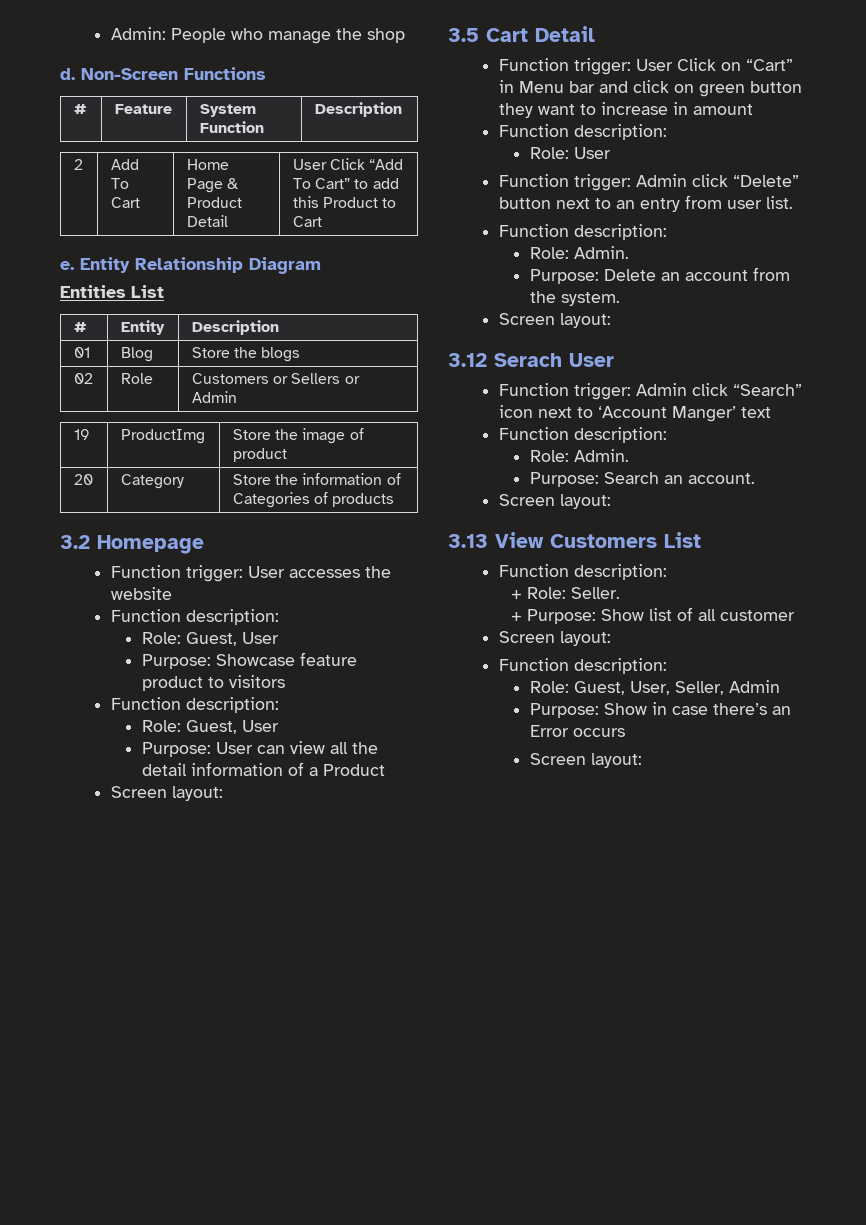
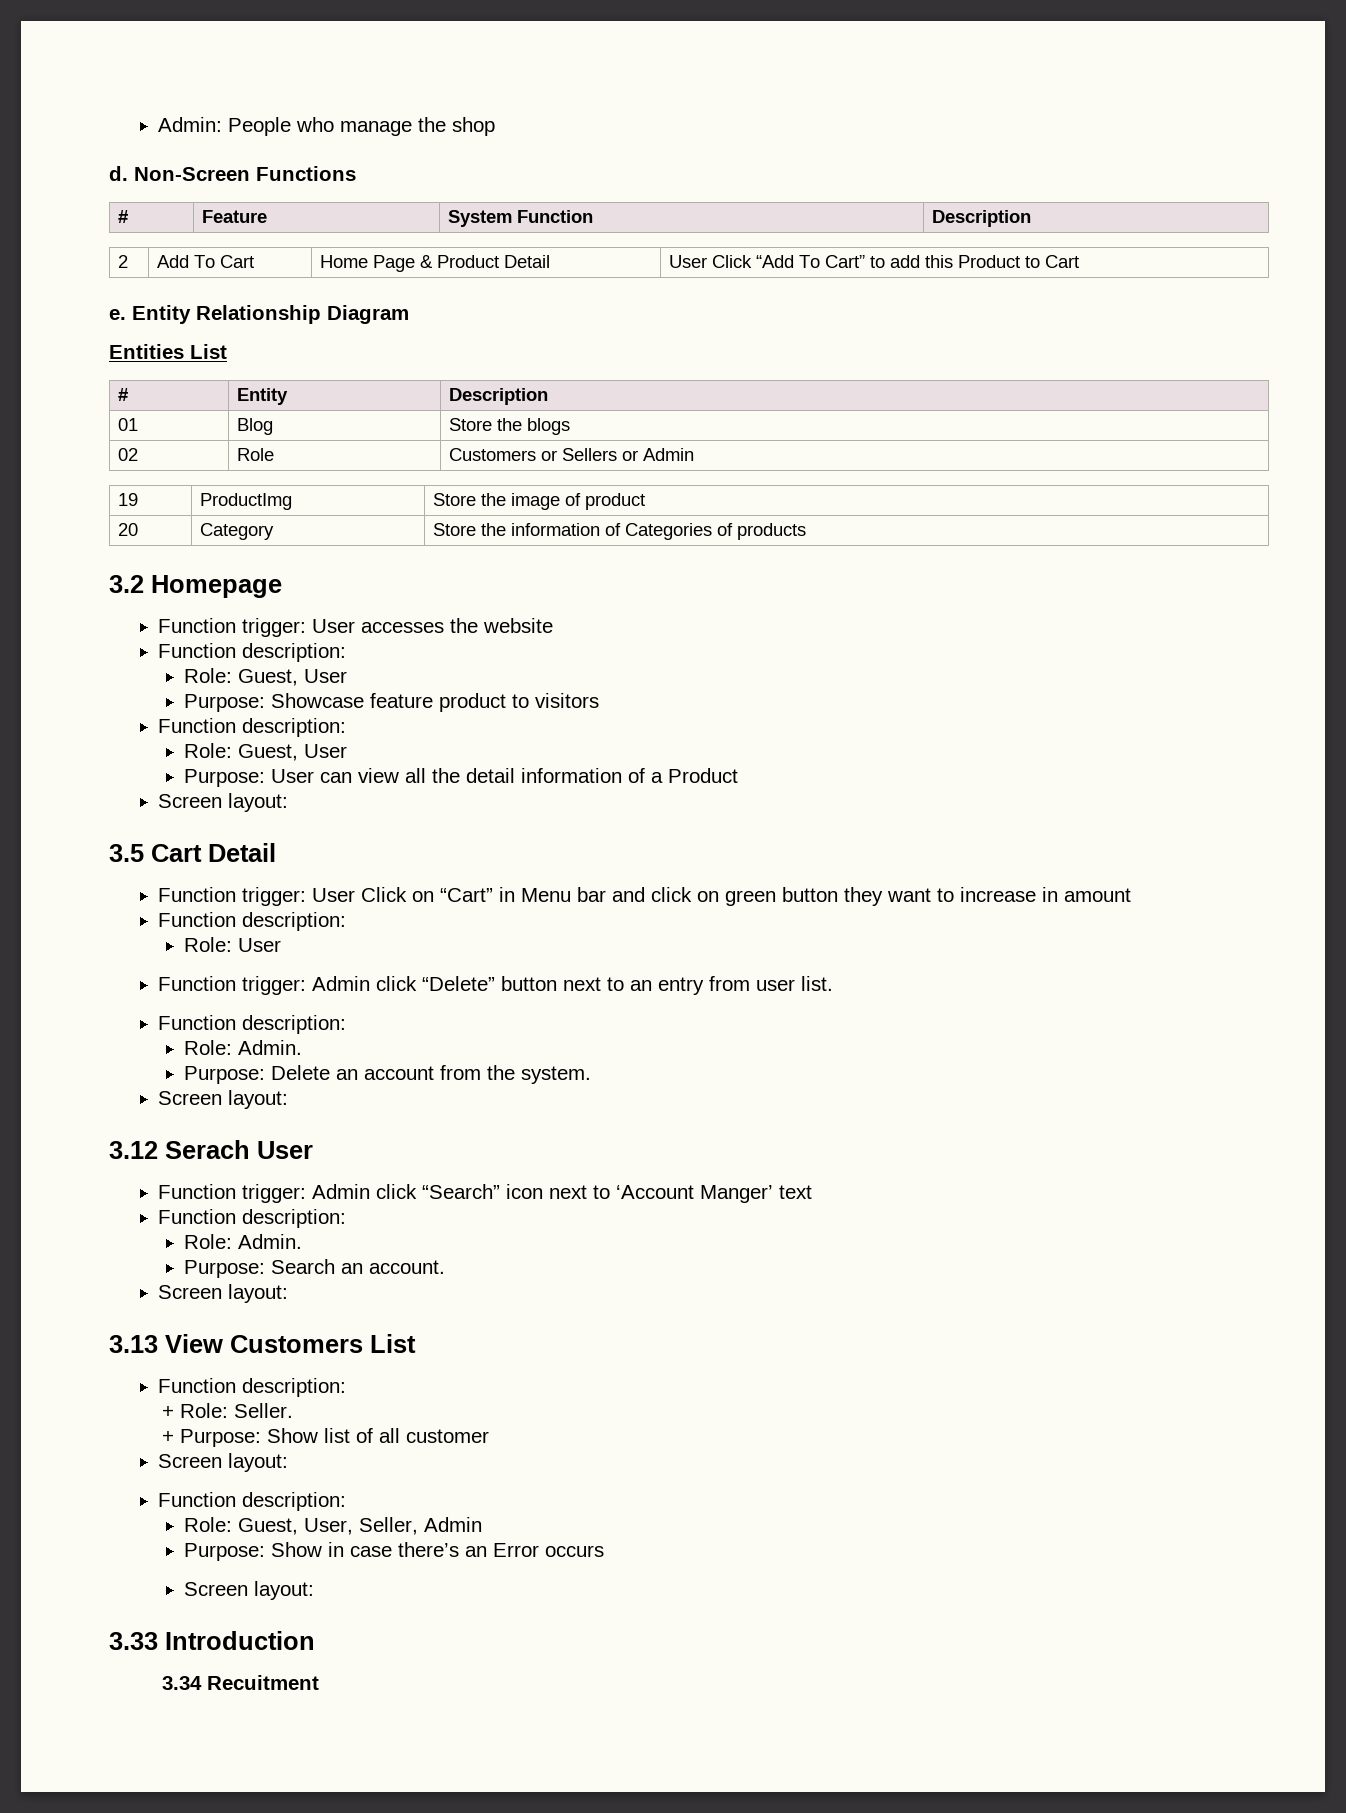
+ 3.33 Introduction
+ 3.34 Recuitment

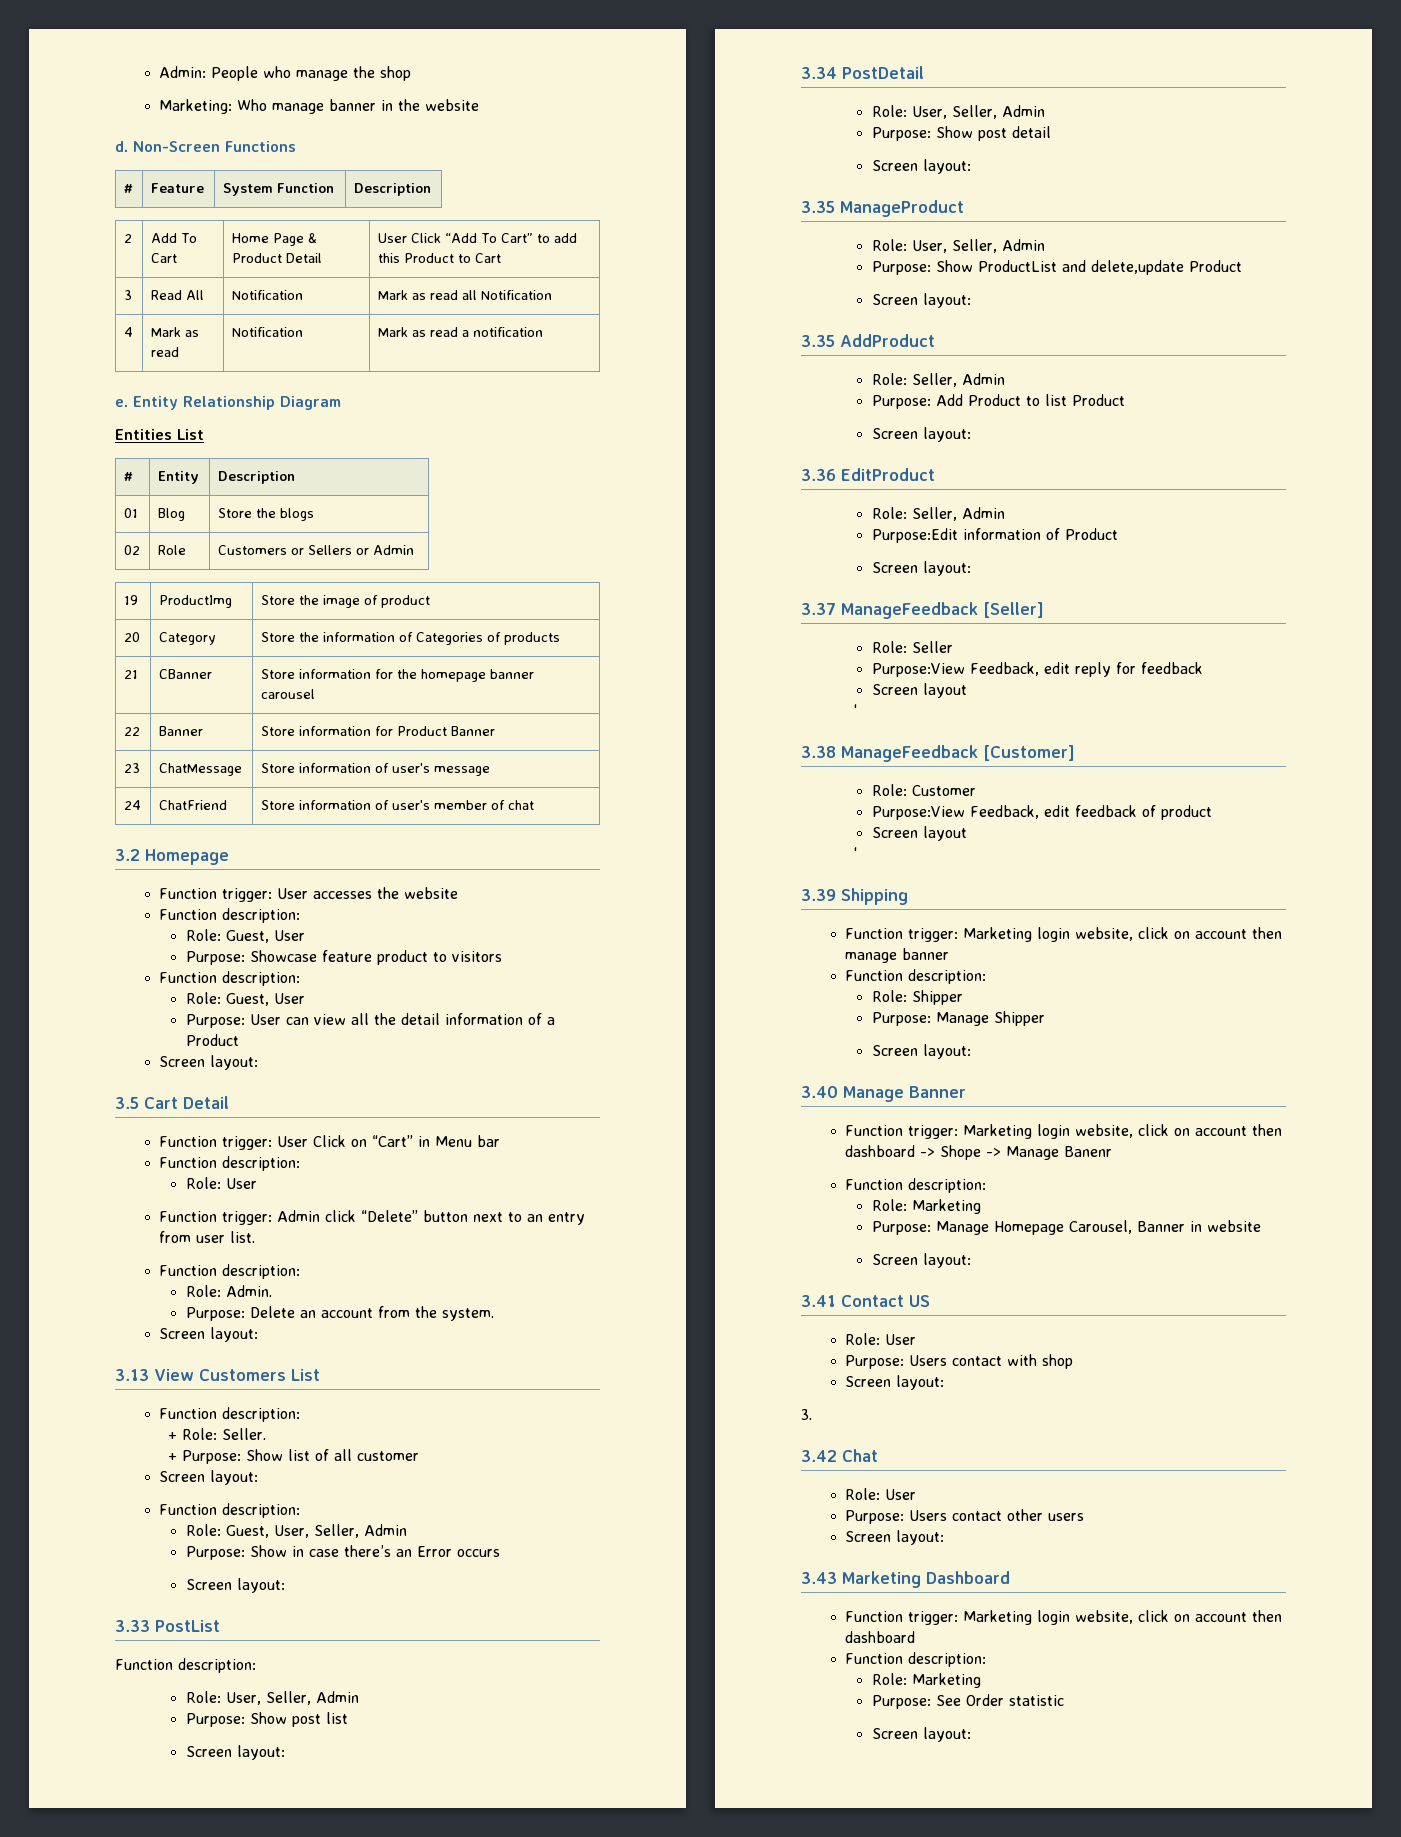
+ Marketing: Who manage banner in the website
+ 3 | Read All | Notification | Mark as read all Notification
+ 4 | Mark as read | Notification | Mark as read a notification
+ 21 | CBanner | Store information for the homepage banner carousel
+ 22 | Banner | Store information for Product Banner
+ 23 | ChatMessage | Store information of user's message
+ 24 | ChatFriend | Store information of user's member of chat
- Function trigger: User Click on “Cart” in Menu bar and click on green button they want to increase in amount
+ Function trigger: User Click on “Cart” in Menu bar
- 3.12 Serach User
- Function trigger: Admin click “Search” icon next to ‘Account Manger’ text
- Function description:
- Role: Admin.
- Purpose: Search an account.
- Screen layout:
- 3.33 Introduction
- 3.34 Recuitment
+ 3.33 PostList
+ Function description:
+ Role: User, Seller, Admin
+ Purpose: Show post list
+ Screen layout:
+ 3.34 PostDetail
+ Role: User, Seller, Admin
+ Purpose: Show post detail
+ Screen layout:
+ 3.35 ManageProduct
+ Role: User, Seller, Admin
+ Purpose: Show ProductList and delete,update Product
+ Screen layout:
+ 3.35 AddProduct
+ Role: Seller, Admin
+ Purpose: Add Product to list Product
+ Screen layout:
+ 3.36 EditProduct
+ Role: Seller, Admin
+ Purpose:Edit information of Product
+ Screen layout:
+ 3.37 ManageFeedback [Seller]
+ Role: Seller
+ Purpose:View Feedback, edit reply for feedback
+ Screen layout
+ ‘
+ 3.38 ManageFeedback [Customer]
+ Role: Customer
+ Purpose:View Feedback, edit feedback of product
+ Screen layout
+ ‘
+ 3.39 Shipping
+ Function trigger: Marketing login website, click on account then manage banner
+ Function description:
+ Role: Shipper
+ Purpose: Manage Shipper
+ Screen layout:
+ 3.40 Manage Banner
+ Function trigger: Marketing login website, click on account then dashboard -> Shope -> Manage Banenr
+ Function description:
+ Role: Marketing
+ Purpose: Manage Homepage Carousel, Banner in website
+ Screen layout:
+ 3.41 Contact US
+ Role: User
+ Purpose: Users contact with shop
+ Screen layout:
+ 3.
+ 3.42 Chat
+ Role: User
+ Purpose: Users contact other users
+ Screen layout:
+ 3.43 Marketing Dashboard
+ Function trigger: Marketing login website, click on account then dashboard
+ Function description:
+ Role: Marketing
+ Purpose: See Order statistic
+ Screen layout:

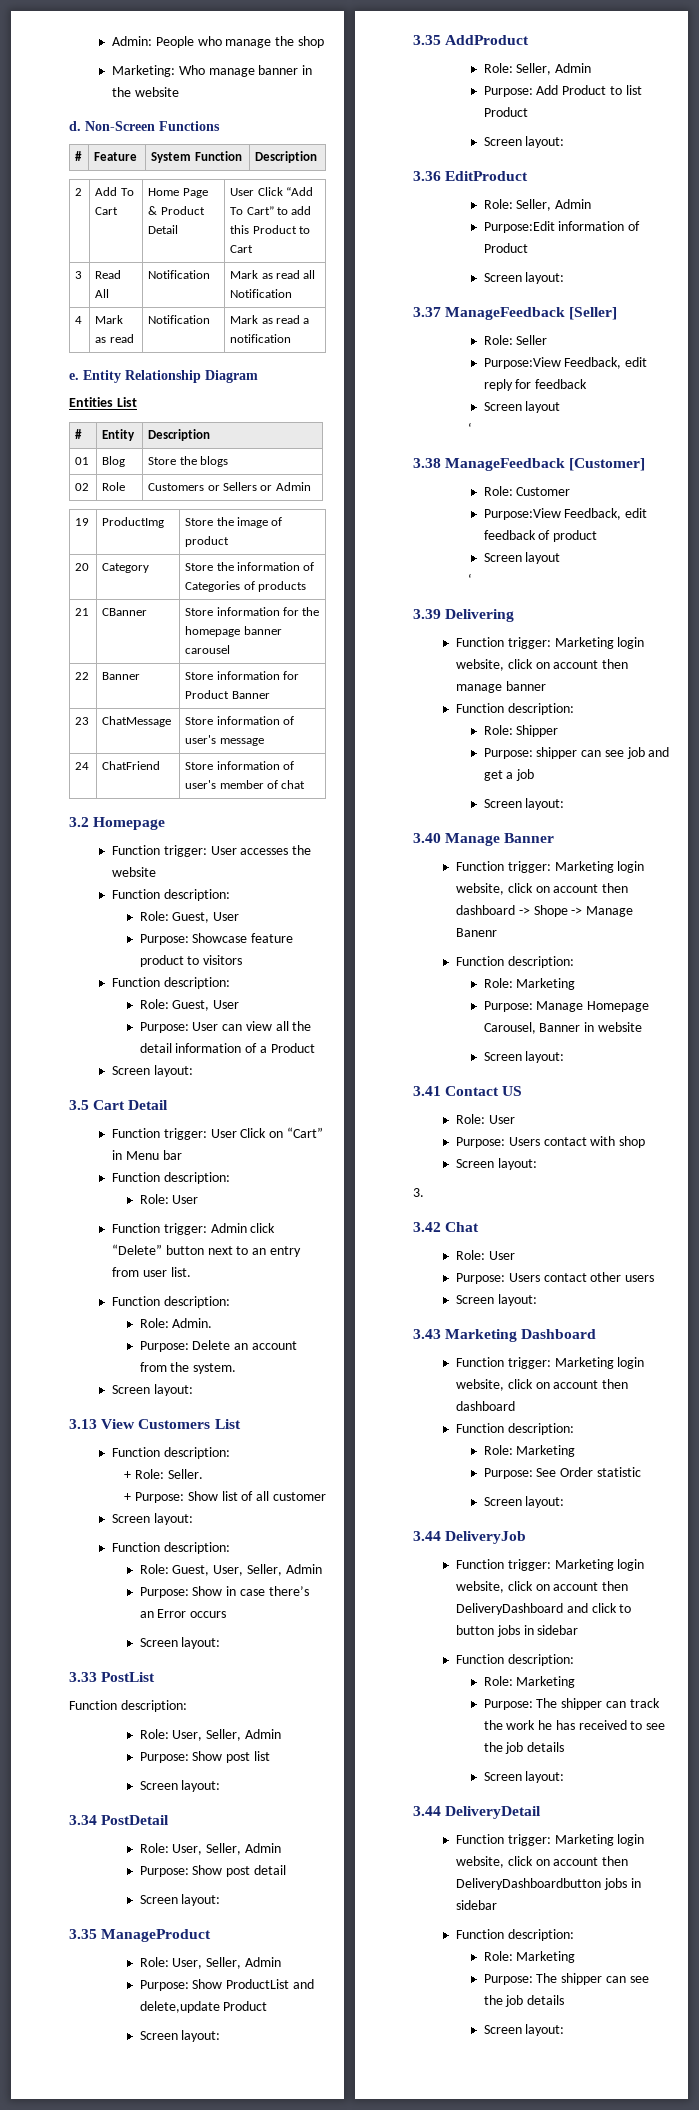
- 3.39 Shipping
+ 3.39 Delivering
- Purpose: Manage Shipper
+ Purpose: shipper can see job and get a job
+ 3.44 DeliveryJob
+ Function trigger: Marketing login website, click on account then DeliveryDashboard and click to button jobs in sidebar
+ Function description:
+ Role: Marketing
+ Purpose: The shipper can track the work he has received to see the job details
+ Screen layout:
+ 3.44 DeliveryDetail
+ Function trigger: Marketing login website, click on account then DeliveryDashboardbutton jobs in sidebar
+ Function description:
+ Role: Marketing
+ Purpose: The shipper can see the job details
+ Screen layout:

